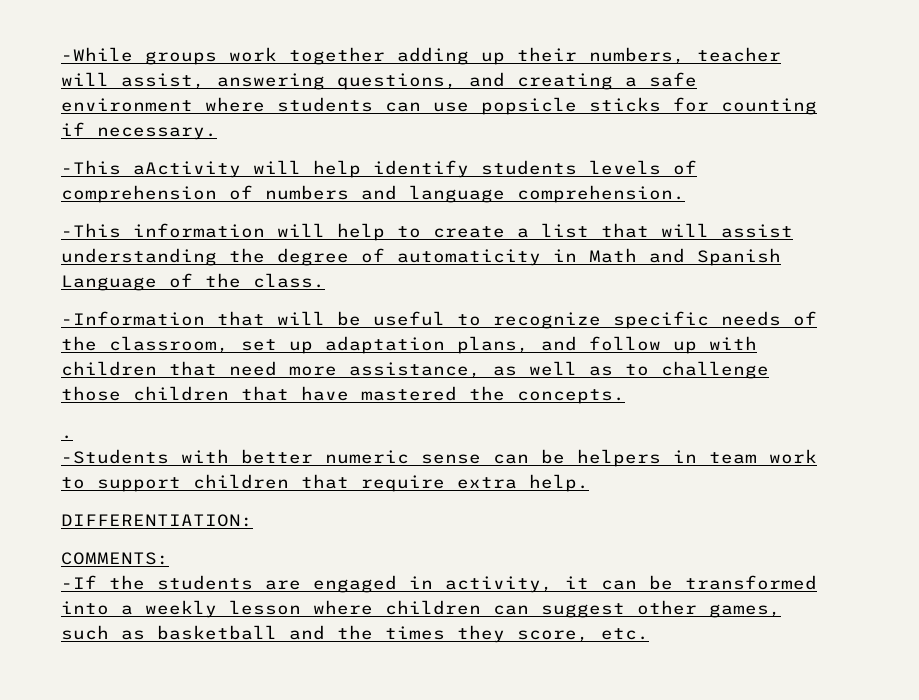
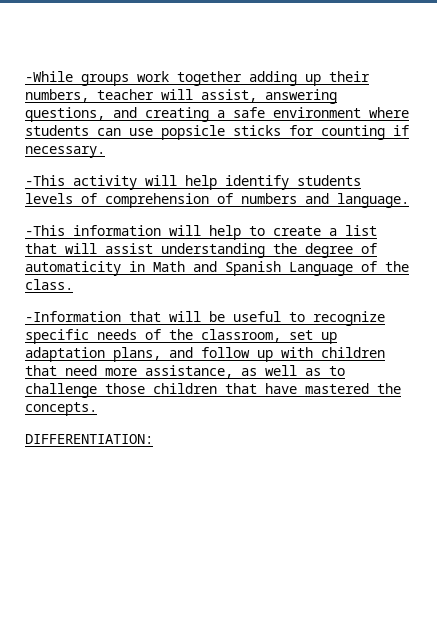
- -This aActivity will help identify students levels of comprehension of numbers and language comprehension.
+ -This activity will help identify students levels of comprehension of numbers and language.
- .
- -Students with better numeric sense can be helpers in team work to support children that require extra help.
  DIFFERENTIATION:
- COMMENTS:
- -If the students are engaged in activity, it can be transformed into a weekly lesson where children can suggest other games, such as basketball and the times they score, etc.

